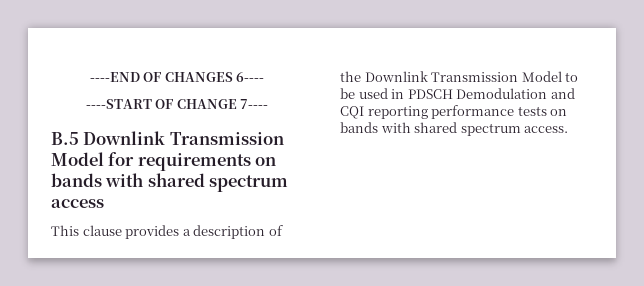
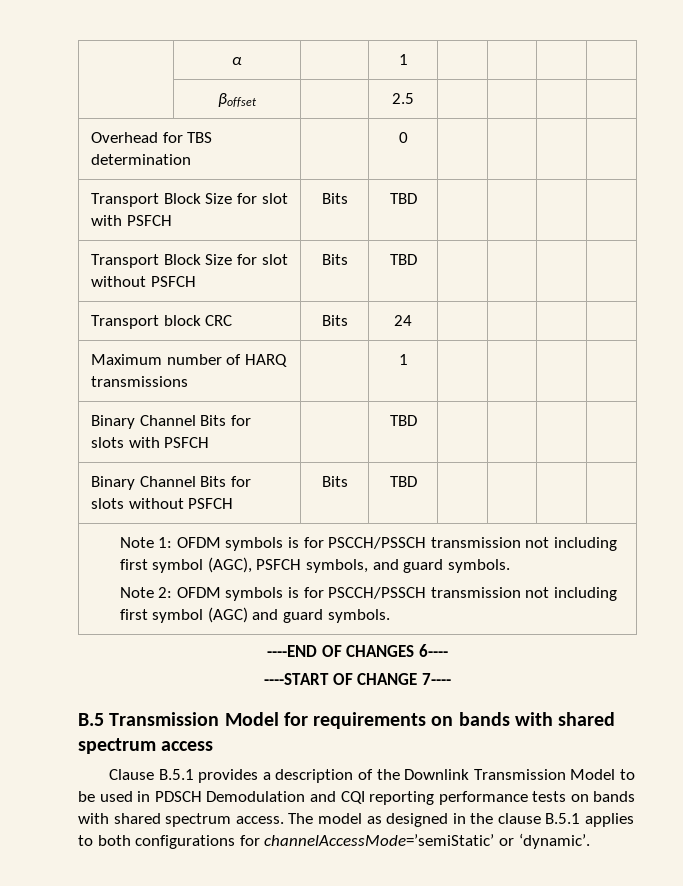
+ | α | | 1 | | | |
+ | βoffset | | 2.5 | | | |
+ Overhead for TBS determination | | 0 | | | |
+ Transport Block Size for slot with PSFCH | Bits | TBD | | | |
+ Transport Block Size for slot without PSFCH | Bits | TBD | | | |
+ Transport block CRC | Bits | 24 | | | |
+ Maximum number of HARQ transmissions | | 1 | | | |
+ Binary Channel Bits for slots with PSFCH | | TBD | | | |
+ Binary Channel Bits for slots without PSFCH | Bits | TBD | | | |
+ Note 1: OFDM symbols is for PSCCH/PSSCH transmission not including first symbol (AGC), PSFCH symbols, and guard symbols.
+ Note 2: OFDM symbols is for PSCCH/PSSCH transmission not including first symbol (AGC) and guard symbols.
- B.5 Downlink Transmission Model for requirements on bands with shared spectrum access
+ B.5 Transmission Model for requirements on bands with shared spectrum access
- This clause provides a description of the Downlink Transmission Model to be used in PDSCH Demodulation and CQI reporting performance tests on bands with shared spectrum access.
+ Clause B.5.1 provides a description of the Downlink Transmission Model to be used in PDSCH Demodulation and CQI reporting performance tests on bands with shared spectrum access.
+ The model as designed in the clause B.5.1 applies to both configurations for channelAccessMode=’semiStatic’ or ‘dynamic’.

